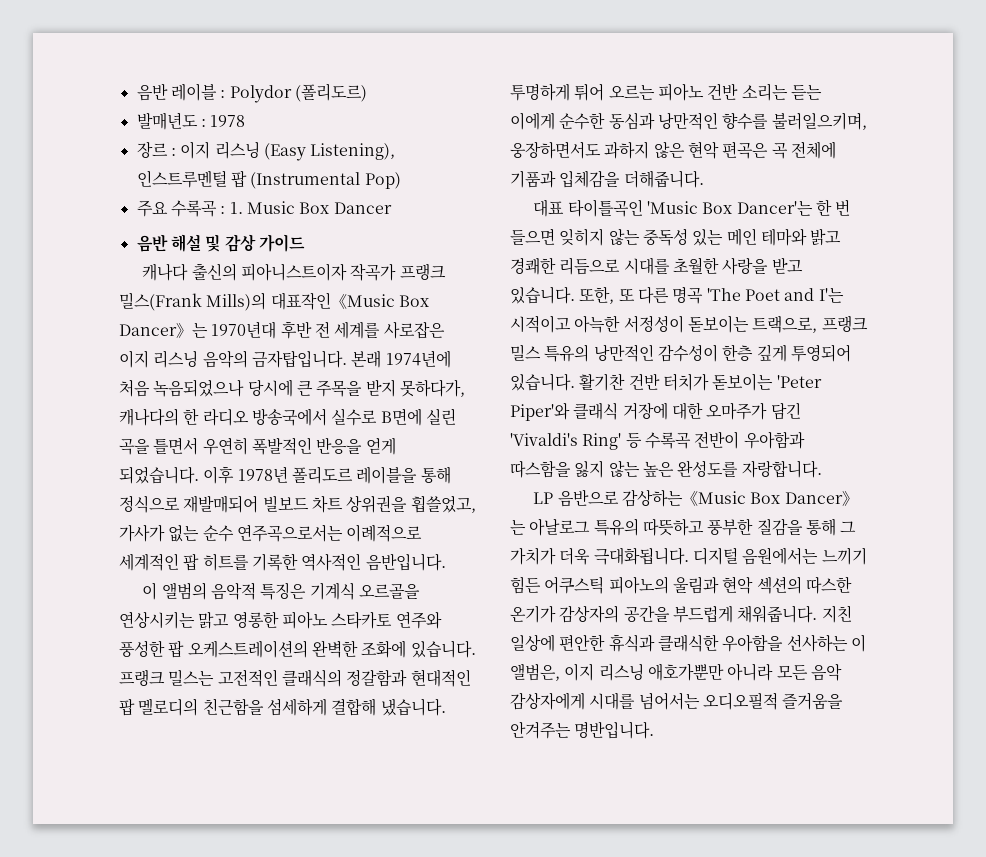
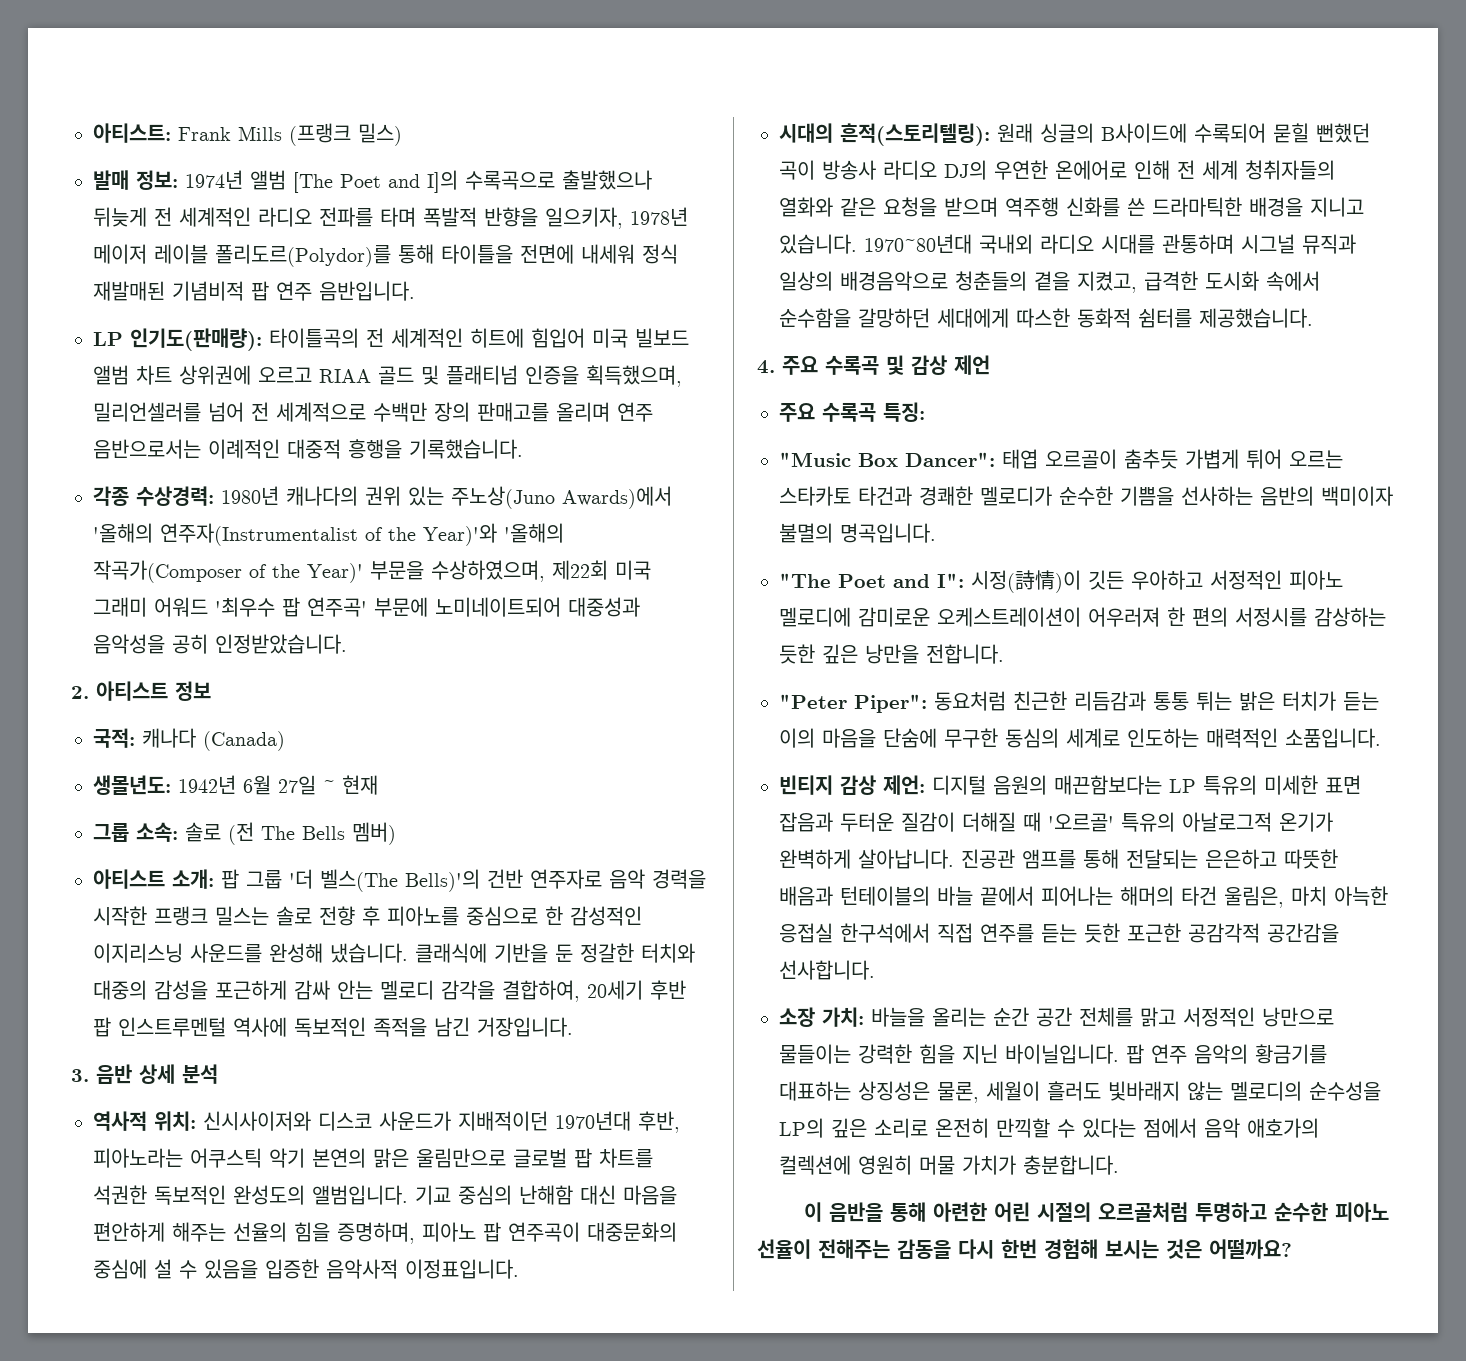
- 음반 레이블 : Polydor (폴리도르)
- 발매년도 : 1978
- 장르 : 이지 리스닝 (Easy Listening), 인스트루멘털 팝 (Instrumental Pop)
- 주요 수록곡 : 1. Music Box Dancer
- 음반 해설 및 감상 가이드
- 캐나다 출신의 피아니스트이자 작곡가 프랭크 밀스(Frank Mills)의 대표작인《Music Box Dancer》는 1970년대 후반 전 세계를 사로잡은 이지 리스닝 음악의 금자탑입니다. 본래 1974년에 처음 녹음되었으나 당시에 큰 주목을 받지 못하다가, 캐나다의 한 라디오 방송국에서 실수로 B면에 실린 곡을 틀면서 우연히 폭발적인 반응을 얻게 되었습니다. 이후 1978년 폴리도르 레이블을 통해 정식으로 재발매되어 빌보드 차트 상위권을 휩쓸었고, 가사가 없는 순수 연주곡으로서는 이례적으로 세계적인 팝 히트를 기록한 역사적인 음반입니다.
- 이 앨범의 음악적 특징은 기계식 오르골을 연상시키는 맑고 영롱한 피아노 스타카토 연주와 풍성한 팝 오케스트레이션의 완벽한 조화에 있습니다. 프랭크 밀스는 고전적인 클래식의 정갈함과 현대적인 팝 멜로디의 친근함을 섬세하게 결합해 냈습니다. 투명하게 튀어 오르는 피아노 건반 소리는 듣는 이에게 순수한 동심과 낭만적인 향수를 불러일으키며, 웅장하면서도 과하지 않은 현악 편곡은 곡 전체에 기품과 입체감을 더해줍니다.
- 대표 타이틀곡인 'Music Box Dancer'는 한 번 들으면 잊히지 않는 중독성 있는 메인 테마와 밝고 경쾌한 리듬으로 시대를 초월한 사랑을 받고 있습니다. 또한, 또 다른 명곡 'The Poet and I'는 시적이고 아늑한 서정성이 돋보이는 트랙으로, 프랭크 밀스 특유의 낭만적인 감수성이 한층 깊게 투영되어 있습니다. 활기찬 건반 터치가 돋보이는 'Peter Piper'와 클래식 거장에 대한 오마주가 담긴 'Vivaldi's Ring' 등 수록곡 전반이 우아함과 따스함을 잃지 않는 높은 완성도를 자랑합니다.
- LP 음반으로 감상하는《Music Box Dancer》는 아날로그 특유의 따뜻하고 풍부한 질감을 통해 그 가치가 더욱 극대화됩니다. 디지털 음원에서는 느끼기 힘든 어쿠스틱 피아노의 울림과 현악 섹션의 따스한 온기가 감상자의 공간을 부드럽게 채워줍니다. 지친 일상에 편안한 휴식과 클래식한 우아함을 선사하는 이 앨범은, 이지 리스닝 애호가뿐만 아니라 모든 음악 감상자에게 시대를 넘어서는 오디오필적 즐거움을 안겨주는 명반입니다.
+ 아티스트: Frank Mills (프랭크 밀스)
+ 발매 정보: 1974년 앨범 [The Poet and I]의 수록곡으로 출발했으나 뒤늦게 전 세계적인 라디오 전파를 타며 폭발적 반향을 일으키자, 1978년 메이저 레이블 폴리도르(Polydor)를 통해 타이틀을 전면에 내세워 정식 재발매된 기념비적 팝 연주 음반입니다.
+ LP 인기도(판매량): 타이틀곡의 전 세계적인 히트에 힘입어 미국 빌보드 앨범 차트 상위권에 오르고 RIAA 골드 및 플래티넘 인증을 획득했으며, 밀리언셀러를 넘어 전 세계적으로 수백만 장의 판매고를 올리며 연주 음반으로서는 이례적인 대중적 흥행을 기록했습니다.
+ 각종 수상경력: 1980년 캐나다의 권위 있는 주노상(Juno Awards)에서 '올해의 연주자(Instrumentalist of the Year)'와 '올해의 작곡가(Composer of the Year)' 부문을 수상하였으며, 제22회 미국 그래미 어워드 '최우수 팝 연주곡' 부문에 노미네이트되어 대중성과 음악성을 공히 인정받았습니다.
+ 2. 아티스트 정보
+ 국적: 캐나다 (Canada)
+ 생몰년도: 1942년 6월 27일 ~ 현재
+ 그룹 소속: 솔로 (전 The Bells 멤버)
+ 아티스트 소개: 팝 그룹 '더 벨스(The Bells)'의 건반 연주자로 음악 경력을 시작한 프랭크 밀스는 솔로 전향 후 피아노를 중심으로 한 감성적인 이지리스닝 사운드를 완성해 냈습니다. 클래식에 기반을 둔 정갈한 터치와 대중의 감성을 포근하게 감싸 안는 멜로디 감각을 결합하여, 20세기 후반 팝 인스트루멘털 역사에 독보적인 족적을 남긴 거장입니다.
+ 3. 음반 상세 분석
+ 역사적 위치: 신시사이저와 디스코 사운드가 지배적이던 1970년대 후반, 피아노라는 어쿠스틱 악기 본연의 맑은 울림만으로 글로벌 팝 차트를 석권한 독보적인 완성도의 앨범입니다. 기교 중심의 난해함 대신 마음을 편안하게 해주는 선율의 힘을 증명하며, 피아노 팝 연주곡이 대중문화의 중심에 설 수 있음을 입증한 음악사적 이정표입니다.
+ 시대의 흔적(스토리텔링): 원래 싱글의 B사이드에 수록되어 묻힐 뻔했던 곡이 방송사 라디오 DJ의 우연한 온에어로 인해 전 세계 청취자들의 열화와 같은 요청을 받으며 역주행 신화를 쓴 드라마틱한 배경을 지니고 있습니다. 1970~80년대 국내외 라디오 시대를 관통하며 시그널 뮤직과 일상의 배경음악으로 청춘들의 곁을 지켰고, 급격한 도시화 속에서 순수함을 갈망하던 세대에게 따스한 동화적 쉼터를 제공했습니다.
+ 4. 주요 수록곡 및 감상 제언
+ 주요 수록곡 특징:
+ "Music Box Dancer": 태엽 오르골이 춤추듯 가볍게 튀어 오르는 스타카토 타건과 경쾌한 멜로디가 순수한 기쁨을 선사하는 음반의 백미이자 불멸의 명곡입니다.
+ "The Poet and I": 시정(詩情)이 깃든 우아하고 서정적인 피아노 멜로디에 감미로운 오케스트레이션이 어우러져 한 편의 서정시를 감상하는 듯한 깊은 낭만을 전합니다.
+ "Peter Piper": 동요처럼 친근한 리듬감과 통통 튀는 밝은 터치가 듣는 이의 마음을 단숨에 무구한 동심의 세계로 인도하는 매력적인 소품입니다.
+ 빈티지 감상 제언: 디지털 음원의 매끈함보다는 LP 특유의 미세한 표면 잡음과 두터운 질감이 더해질 때 '오르골' 특유의 아날로그적 온기가 완벽하게 살아납니다. 진공관 앰프를 통해 전달되는 은은하고 따뜻한 배음과 턴테이블의 바늘 끝에서 피어나는 해머의 타건 울림은, 마치 아늑한 응접실 한구석에서 직접 연주를 듣는 듯한 포근한 공감각적 공간감을 선사합니다.
+ 소장 가치: 바늘을 올리는 순간 공간 전체를 맑고 서정적인 낭만으로 물들이는 강력한 힘을 지닌 바이닐입니다. 팝 연주 음악의 황금기를 대표하는 상징성은 물론, 세월이 흘러도 빛바래지 않는 멜로디의 순수성을 LP의 깊은 소리로 온전히 만끽할 수 있다는 점에서 음악 애호가의 컬렉션에 영원히 머물 가치가 충분합니다.
+ 이 음반을 통해 아련한 어린 시절의 오르골처럼 투명하고 순수한 피아노 선율이 전해주는 감동을 다시 한번 경험해 보시는 것은 어떨까요?

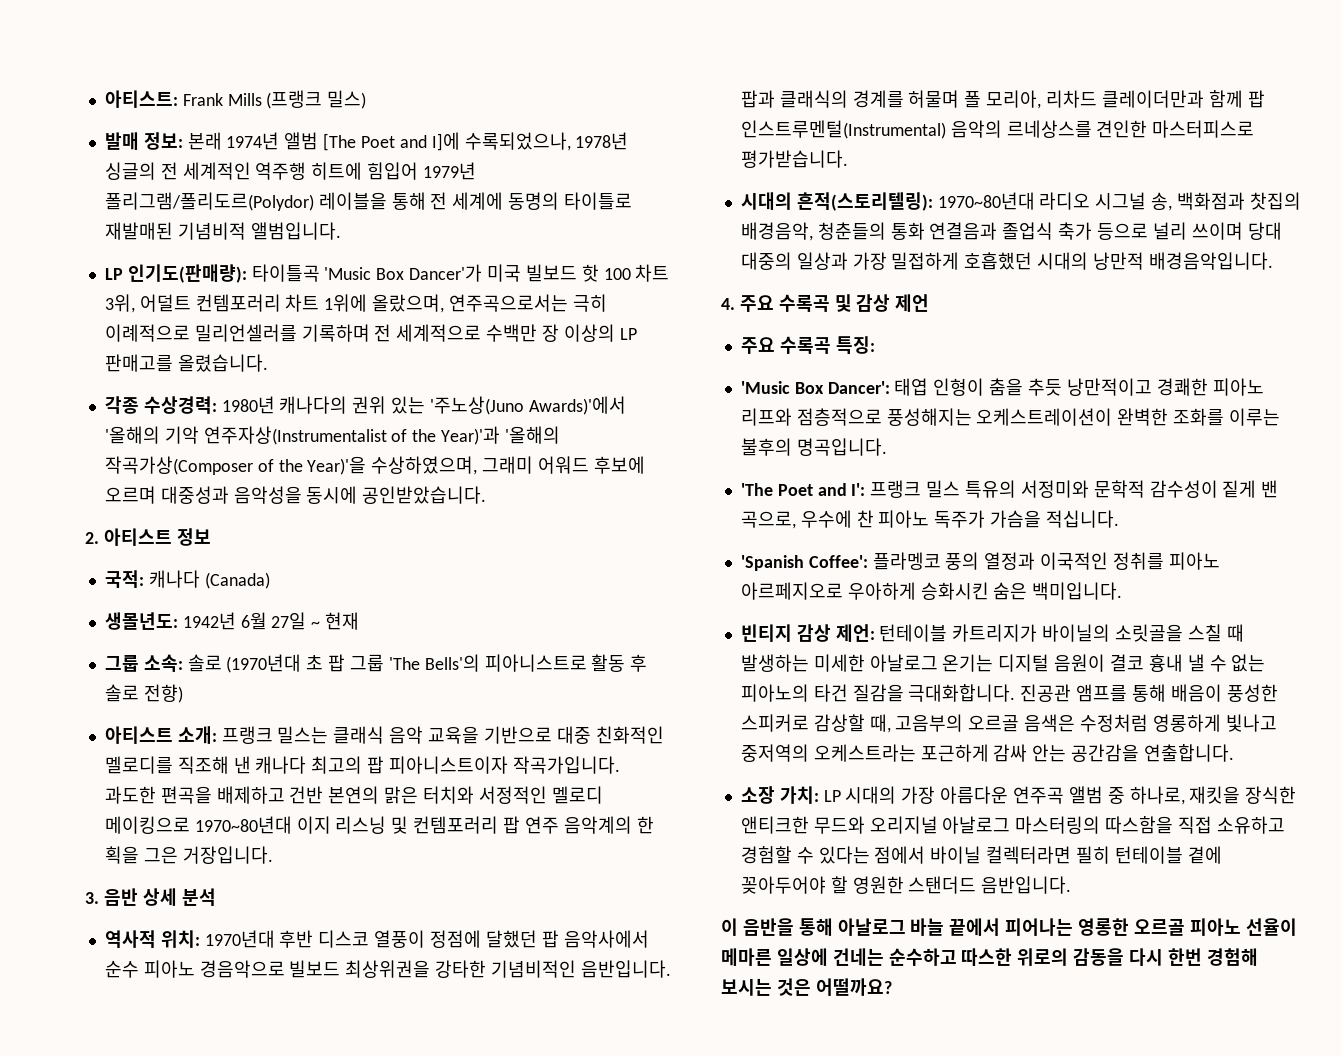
- 발매 정보: 1974년 앨범 [The Poet and I]의 수록곡으로 출발했으나 뒤늦게 전 세계적인 라디오 전파를 타며 폭발적 반향을 일으키자, 1978년 메이저 레이블 폴리도르(Polydor)를 통해 타이틀을 전면에 내세워 정식 재발매된 기념비적 팝 연주 음반입니다.
- LP 인기도(판매량): 타이틀곡의 전 세계적인 히트에 힘입어 미국 빌보드 앨범 차트 상위권에 오르고 RIAA 골드 및 플래티넘 인증을 획득했으며, 밀리언셀러를 넘어 전 세계적으로 수백만 장의 판매고를 올리며 연주 음반으로서는 이례적인 대중적 흥행을 기록했습니다.
+ 발매 정보: 본래 1974년 앨범 [The Poet and I]에 수록되었으나, 1978년 싱글의 전 세계적인 역주행 히트에 힘입어 1979년 폴리그램/폴리도르(Polydor) 레이블을 통해 전 세계에 동명의 타이틀로 재발매된 기념비적 앨범입니다.
+ LP 인기도(판매량): 타이틀곡 'Music Box Dancer'가 미국 빌보드 핫 100 차트 3위, 어덜트 컨템포러리 차트 1위에 올랐으며, 연주곡으로서는 극히 이례적으로 밀리언셀러를 기록하며 전 세계적으로 수백만 장 이상의 LP 판매고를 올렸습니다.
- 각종 수상경력: 1980년 캐나다의 권위 있는 주노상(Juno Awards)에서 '올해의 연주자(Instrumentalist of the Year)'와 '올해의 작곡가(Composer of the Year)' 부문을 수상하였으며, 제22회 미국 그래미 어워드 '최우수 팝 연주곡' 부문에 노미네이트되어 대중성과 음악성을 공히 인정받았습니다.
+ 각종 수상경력: 1980년 캐나다의 권위 있는 '주노상(Juno Awards)'에서 '올해의 기악 연주자상(Instrumentalist of the Year)'과 '올해의 작곡가상(Composer of the Year)'을 수상하였으며, 그래미 어워드 후보에 오르며 대중성과 음악성을 동시에 공인받았습니다.
- 그룹 소속: 솔로 (전 The Bells 멤버)
- 아티스트 소개: 팝 그룹 '더 벨스(The Bells)'의 건반 연주자로 음악 경력을 시작한 프랭크 밀스는 솔로 전향 후 피아노를 중심으로 한 감성적인 이지리스닝 사운드를 완성해 냈습니다. 클래식에 기반을 둔 정갈한 터치와 대중의 감성을 포근하게 감싸 안는 멜로디 감각을 결합하여, 20세기 후반 팝 인스트루멘털 역사에 독보적인 족적을 남긴 거장입니다.
+ 그룹 소속: 솔로 (1970년대 초 팝 그룹 'The Bells'의 피아니스트로 활동 후 솔로 전향)
+ 아티스트 소개: 프랭크 밀스는 클래식 음악 교육을 기반으로 대중 친화적인 멜로디를 직조해 낸 캐나다 최고의 팝 피아니스트이자 작곡가입니다. 과도한 편곡을 배제하고 건반 본연의 맑은 터치와 서정적인 멜로디 메이킹으로 1970~80년대 이지 리스닝 및 컨템포러리 팝 연주 음악계의 한 획을 그은 거장입니다.
- 역사적 위치: 신시사이저와 디스코 사운드가 지배적이던 1970년대 후반, 피아노라는 어쿠스틱 악기 본연의 맑은 울림만으로 글로벌 팝 차트를 석권한 독보적인 완성도의 앨범입니다. 기교 중심의 난해함 대신 마음을 편안하게 해주는 선율의 힘을 증명하며, 피아노 팝 연주곡이 대중문화의 중심에 설 수 있음을 입증한 음악사적 이정표입니다.
- 시대의 흔적(스토리텔링): 원래 싱글의 B사이드에 수록되어 묻힐 뻔했던 곡이 방송사 라디오 DJ의 우연한 온에어로 인해 전 세계 청취자들의 열화와 같은 요청을 받으며 역주행 신화를 쓴 드라마틱한 배경을 지니고 있습니다. 1970~80년대 국내외 라디오 시대를 관통하며 시그널 뮤직과 일상의 배경음악으로 청춘들의 곁을 지켰고, 급격한 도시화 속에서 순수함을 갈망하던 세대에게 따스한 동화적 쉼터를 제공했습니다.
+ 역사적 위치: 1970년대 후반 디스코 열풍이 정점에 달했던 팝 음악사에서 순수 피아노 경음악으로 빌보드 최상위권을 강타한 기념비적인 음반입니다. 팝과 클래식의 경계를 허물며 폴 모리아, 리차드 클레이더만과 함께 팝 인스트루멘털(Instrumental) 음악의 르네상스를 견인한 마스터피스로 평가받습니다.
+ 시대의 흔적(스토리텔링): 1970~80년대 라디오 시그널 송, 백화점과 찻집의 배경음악, 청춘들의 통화 연결음과 졸업식 축가 등으로 널리 쓰이며 당대 대중의 일상과 가장 밀접하게 호흡했던 시대의 낭만적 배경음악입니다.
- "Music Box Dancer": 태엽 오르골이 춤추듯 가볍게 튀어 오르는 스타카토 타건과 경쾌한 멜로디가 순수한 기쁨을 선사하는 음반의 백미이자 불멸의 명곡입니다.
+ 'Music Box Dancer': 태엽 인형이 춤을 추듯 낭만적이고 경쾌한 피아노 리프와 점층적으로 풍성해지는 오케스트레이션이 완벽한 조화를 이루는 불후의 명곡입니다.
- "The Poet and I": 시정(詩情)이 깃든 우아하고 서정적인 피아노 멜로디에 감미로운 오케스트레이션이 어우러져 한 편의 서정시를 감상하는 듯한 깊은 낭만을 전합니다.
- "Peter Piper": 동요처럼 친근한 리듬감과 통통 튀는 밝은 터치가 듣는 이의 마음을 단숨에 무구한 동심의 세계로 인도하는 매력적인 소품입니다.
- 빈티지 감상 제언: 디지털 음원의 매끈함보다는 LP 특유의 미세한 표면 잡음과 두터운 질감이 더해질 때 '오르골' 특유의 아날로그적 온기가 완벽하게 살아납니다. 진공관 앰프를 통해 전달되는 은은하고 따뜻한 배음과 턴테이블의 바늘 끝에서 피어나는 해머의 타건 울림은, 마치 아늑한 응접실 한구석에서 직접 연주를 듣는 듯한 포근한 공감각적 공간감을 선사합니다.
- 소장 가치: 바늘을 올리는 순간 공간 전체를 맑고 서정적인 낭만으로 물들이는 강력한 힘을 지닌 바이닐입니다. 팝 연주 음악의 황금기를 대표하는 상징성은 물론, 세월이 흘러도 빛바래지 않는 멜로디의 순수성을 LP의 깊은 소리로 온전히 만끽할 수 있다는 점에서 음악 애호가의 컬렉션에 영원히 머물 가치가 충분합니다.
- 이 음반을 통해 아련한 어린 시절의 오르골처럼 투명하고 순수한 피아노 선율이 전해주는 감동을 다시 한번 경험해 보시는 것은 어떨까요?
+ 'The Poet and I': 프랭크 밀스 특유의 서정미와 문학적 감수성이 짙게 밴 곡으로, 우수에 찬 피아노 독주가 가슴을 적십니다.
+ 'Spanish Coffee': 플라멩코 풍의 열정과 이국적인 정취를 피아노 아르페지오로 우아하게 승화시킨 숨은 백미입니다.
+ 빈티지 감상 제언: 턴테이블 카트리지가 바이닐의 소릿골을 스칠 때 발생하는 미세한 아날로그 온기는 디지털 음원이 결코 흉내 낼 수 없는 피아노의 타건 질감을 극대화합니다. 진공관 앰프를 통해 배음이 풍성한 스피커로 감상할 때, 고음부의 오르골 음색은 수정처럼 영롱하게 빛나고 중저역의 오케스트라는 포근하게 감싸 안는 공간감을 연출합니다.
+ 소장 가치: LP 시대의 가장 아름다운 연주곡 앨범 중 하나로, 재킷을 장식한 앤티크한 무드와 오리지널 아날로그 마스터링의 따스함을 직접 소유하고 경험할 수 있다는 점에서 바이닐 컬렉터라면 필히 턴테이블 곁에 꽂아두어야 할 영원한 스탠더드 음반입니다.
+ 이 음반을 통해 아날로그 바늘 끝에서 피어나는 영롱한 오르골 피아노 선율이 메마른 일상에 건네는 순수하고 따스한 위로의 감동을 다시 한번 경험해 보시는 것은 어떨까요?

